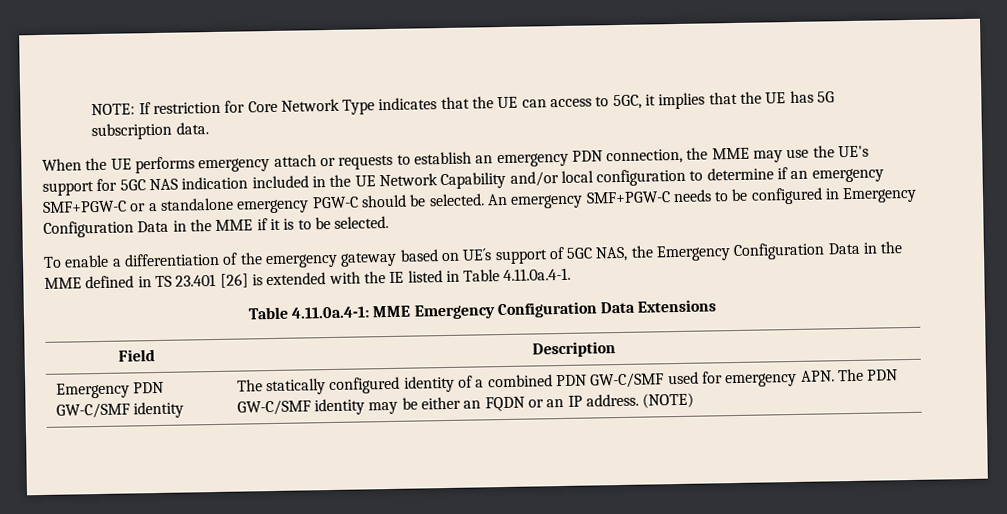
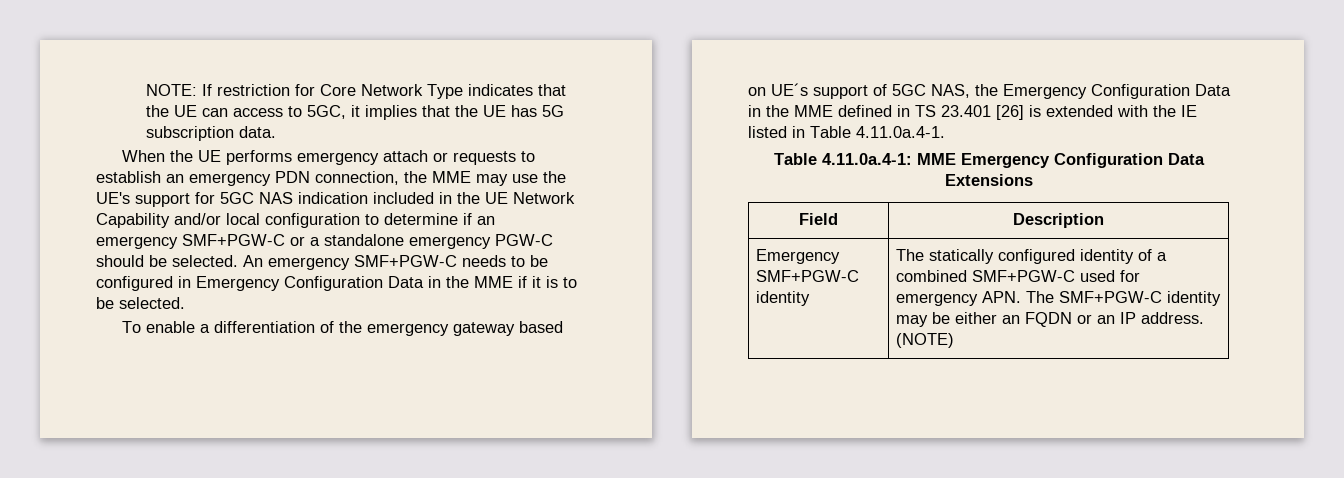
- Emergency PDN GW-C/SMF identity | The statically configured identity of a combined PDN GW-C/SMF used for emergency APN. The PDN GW-C/SMF identity may be either an FQDN or an IP address. (NOTE)
+ Emergency SMF+PGW-C identity | The statically configured identity of a combined SMF+PGW-C used for emergency APN. The SMF+PGW-C identity may be either an FQDN or an IP address. (NOTE)

